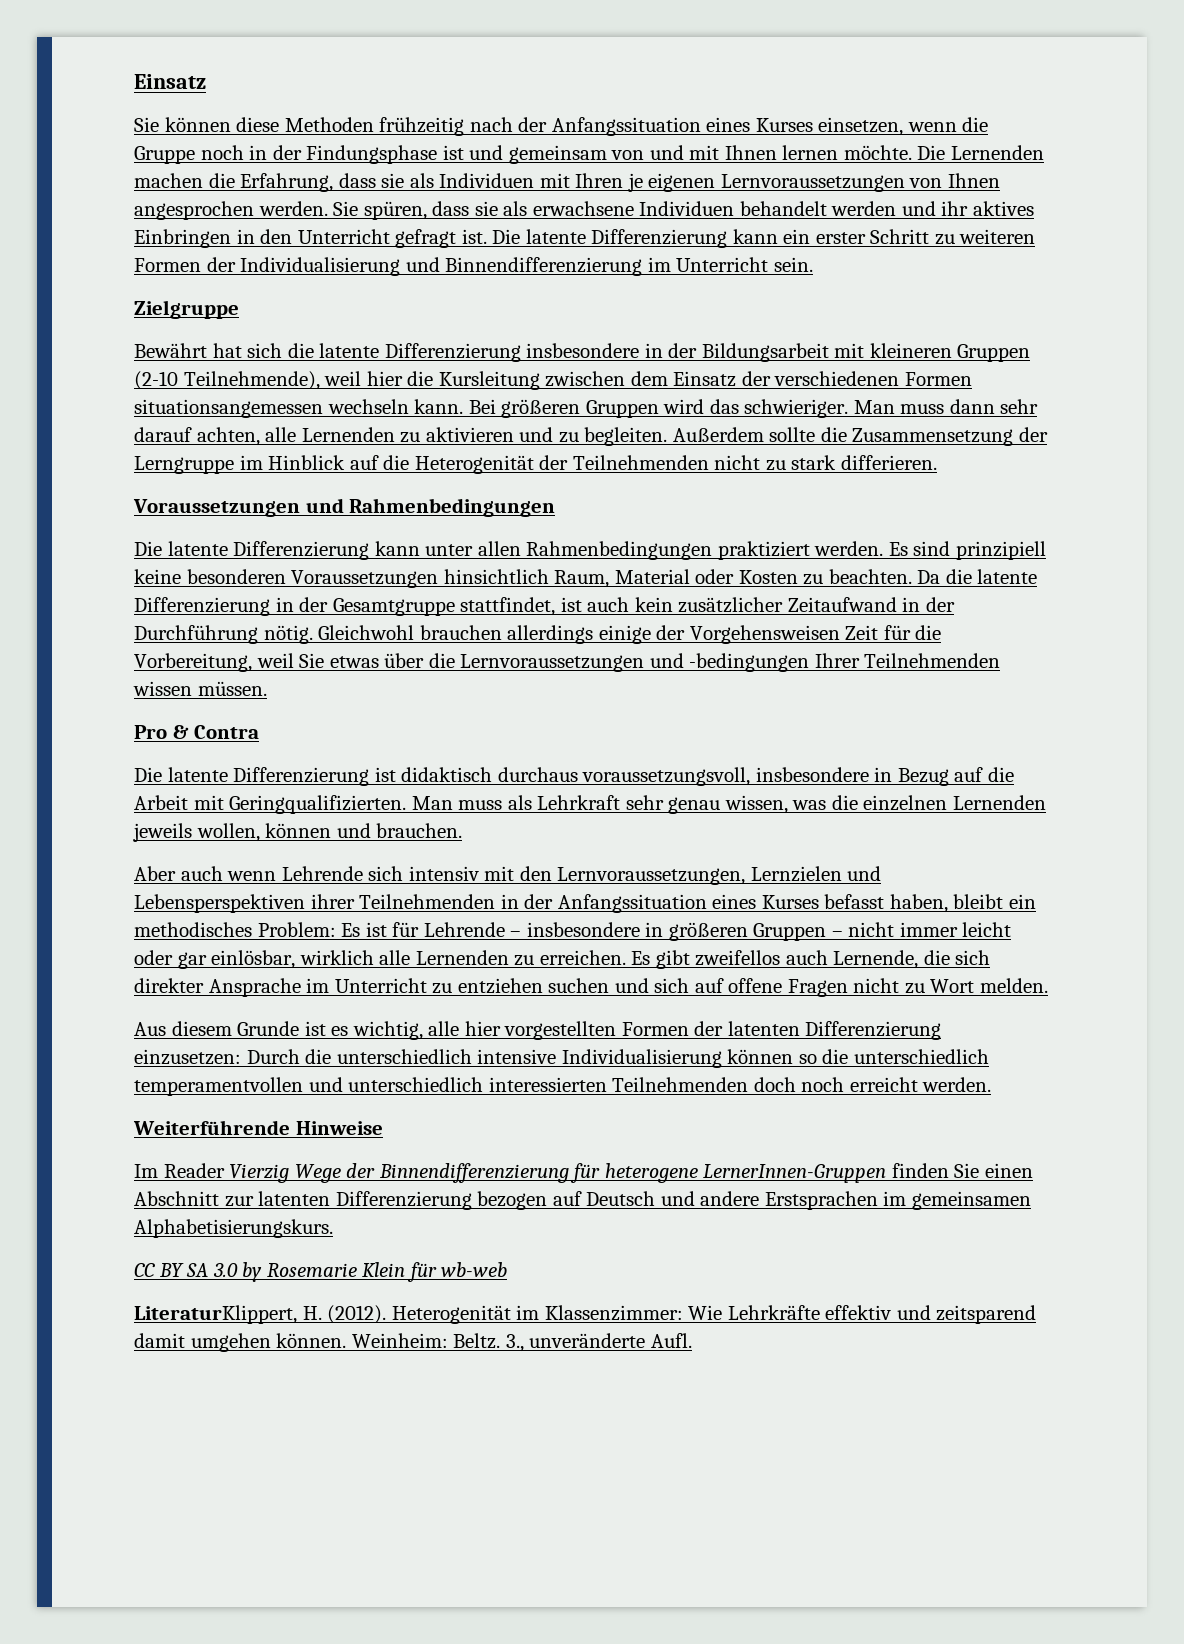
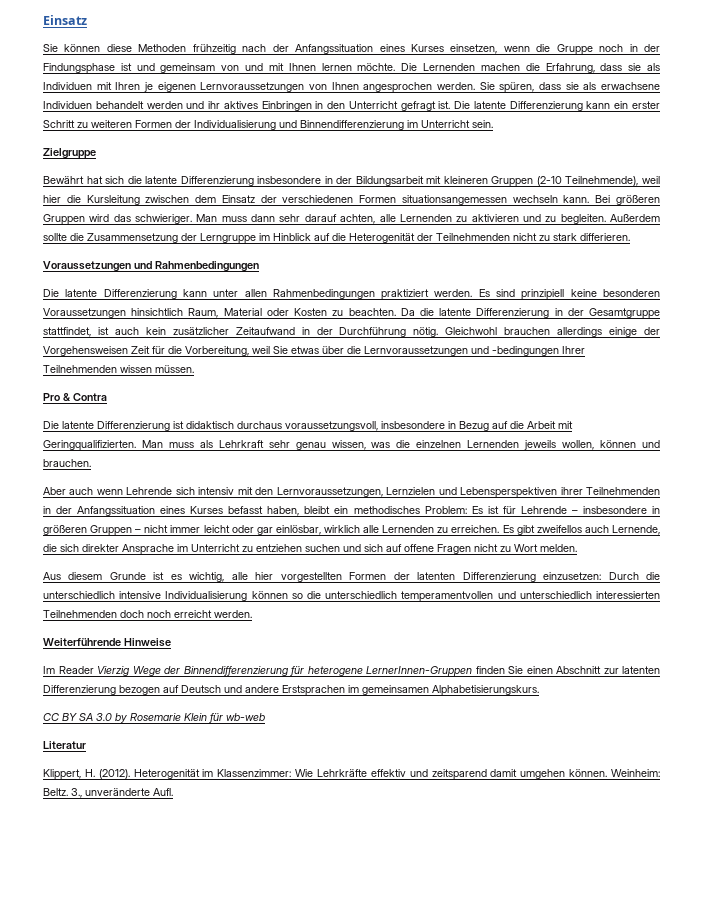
- LiteraturKlippert, H. (2012).
+ Literatur
+ Klippert, H. (2012).

